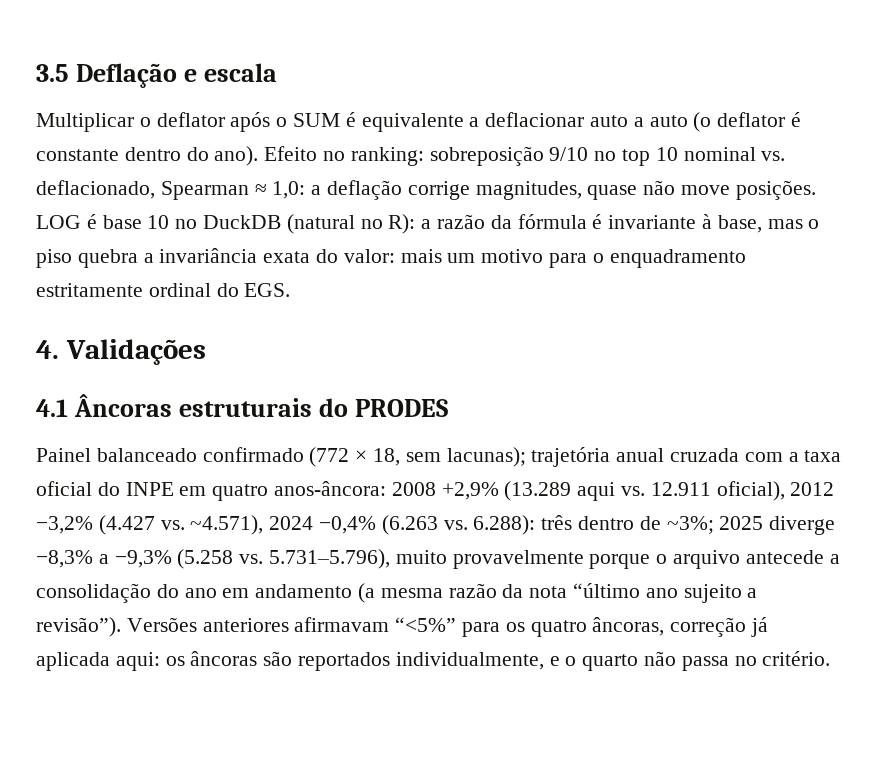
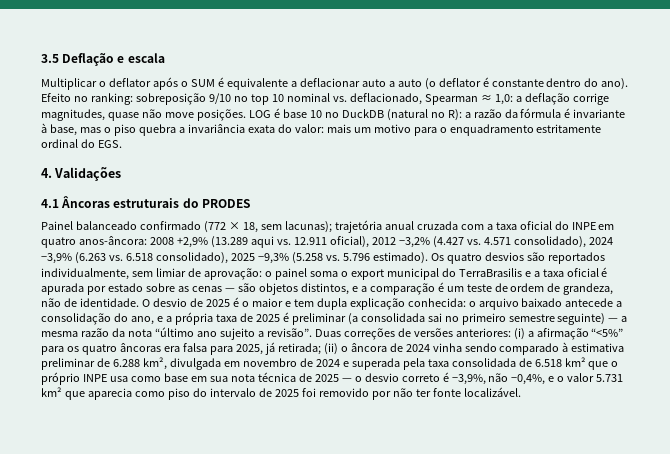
- Painel balanceado confirmado (772 × 18, sem lacunas); trajetória anual cruzada com a taxa oficial do INPE em quatro anos-âncora: 2008 +2,9% (13.289 aqui vs. 12.911 oficial), 2012 −3,2% (4.427 vs. ~4.571), 2024 −0,4% (6.263 vs. 6.288): três dentro de ~3%; 2025 diverge −8,3% a −9,3% (5.258 vs. 5.731–5.796), muito provavelmente porque o arquivo antecede a consolidação do ano em andamento (a mesma razão da nota “último ano sujeito a revisão”). Versões anteriores afirmavam “<5%” para os quatro âncoras, correção já aplicada aqui: os âncoras são reportados individualmente, e o quarto não passa no critério.
+ Painel balanceado confirmado (772 × 18, sem lacunas); trajetória anual cruzada com a taxa oficial do INPE em quatro anos-âncora: 2008 +2,9% (13.289 aqui vs. 12.911 oficial), 2012 −3,2% (4.427 vs. 4.571 consolidado), 2024 −3,9% (6.263 vs. 6.518 consolidado), 2025 −9,3% (5.258 vs. 5.796 estimado). Os quatro desvios são reportados individualmente, sem limiar de aprovação: o painel soma o export municipal do TerraBrasilis e a taxa oficial é apurada por estado sobre as cenas — são objetos distintos, e a comparação é um teste de ordem de grandeza, não de identidade. O desvio de 2025 é o maior e tem dupla explicação conhecida: o arquivo baixado antecede a consolidação do ano, e a própria taxa de 2025 é preliminar (a consolidada sai no primeiro semestre seguinte) — a mesma razão da nota “último ano sujeito a revisão”. Duas correções de versões anteriores: (i) a afirmação “<5%” para os quatro âncoras era falsa para 2025, já retirada; (ii) o âncora de 2024 vinha sendo comparado à estimativa preliminar de 6.288 km², divulgada em novembro de 2024 e superada pela taxa consolidada de 6.518 km² que o próprio INPE usa como base em sua nota técnica de 2025 — o desvio correto é −3,9%, não −0,4%, e o valor 5.731 km² que aparecia como piso do intervalo de 2025 foi removido por não ter fonte localizável.

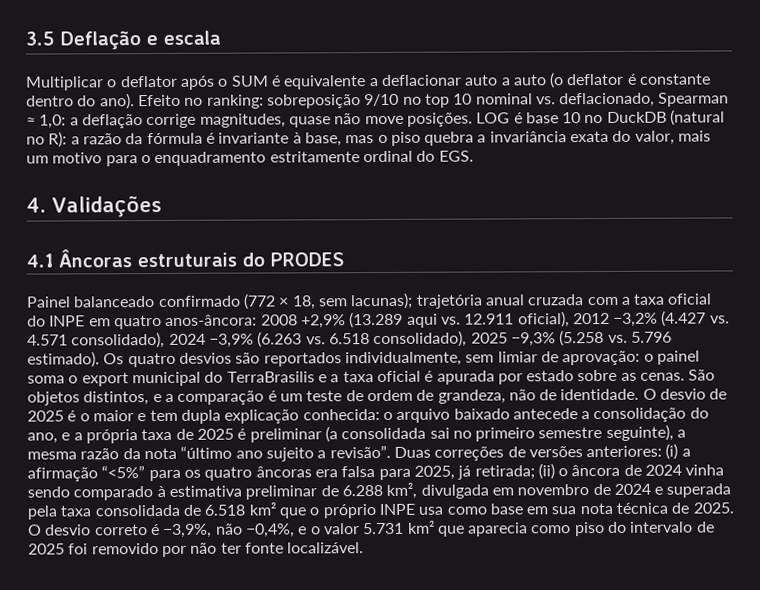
- LOG é base 10 no DuckDB (natural no R): a razão da fórmula é invariante à base, mas o piso quebra a invariância exata do valor: mais um motivo para o enquadramento estritamente ordinal do EGS.
+ LOG é base 10 no DuckDB (natural no R): a razão da fórmula é invariante à base, mas o piso quebra a invariância exata do valor, mais um motivo para o enquadramento estritamente ordinal do EGS.
- Os quatro desvios são reportados individualmente, sem limiar de aprovação: o painel soma o export municipal do TerraBrasilis e a taxa oficial é apurada por estado sobre as cenas — são objetos distintos, e a comparação é um teste de ordem de grandeza, não de identidade.
+ Os quatro desvios são reportados individualmente, sem limiar de aprovação: o painel soma o export municipal do TerraBrasilis e a taxa oficial é apurada por estado sobre as cenas. São objetos distintos, e a comparação é um teste de ordem de grandeza, não de identidade.
- O desvio de 2025 é o maior e tem dupla explicação conhecida: o arquivo baixado antecede a consolidação do ano, e a própria taxa de 2025 é preliminar (a consolidada sai no primeiro semestre seguinte) — a mesma razão da nota “último ano sujeito a revisão”.
+ O desvio de 2025 é o maior e tem dupla explicação conhecida: o arquivo baixado antecede a consolidação do ano, e a própria taxa de 2025 é preliminar (a consolidada sai no primeiro semestre seguinte), a mesma razão da nota “último ano sujeito a revisão”.
- (ii) o âncora de 2024 vinha sendo comparado à estimativa preliminar de 6.288 km², divulgada em novembro de 2024 e superada pela taxa consolidada de 6.518 km² que o próprio INPE usa como base em sua nota técnica de 2025 — o desvio correto é −3,9%, não −0,4%, e o valor 5.731 km² que aparecia como piso do intervalo de 2025 foi removido por não ter fonte localizável.
+ (ii) o âncora de 2024 vinha sendo comparado à estimativa preliminar de 6.288 km², divulgada em novembro de 2024 e superada pela taxa consolidada de 6.518 km² que o próprio INPE usa como base em sua nota técnica de 2025. O desvio correto é −3,9%, não −0,4%, e o valor 5.731 km² que aparecia como piso do intervalo de 2025 foi removido por não ter fonte localizável.

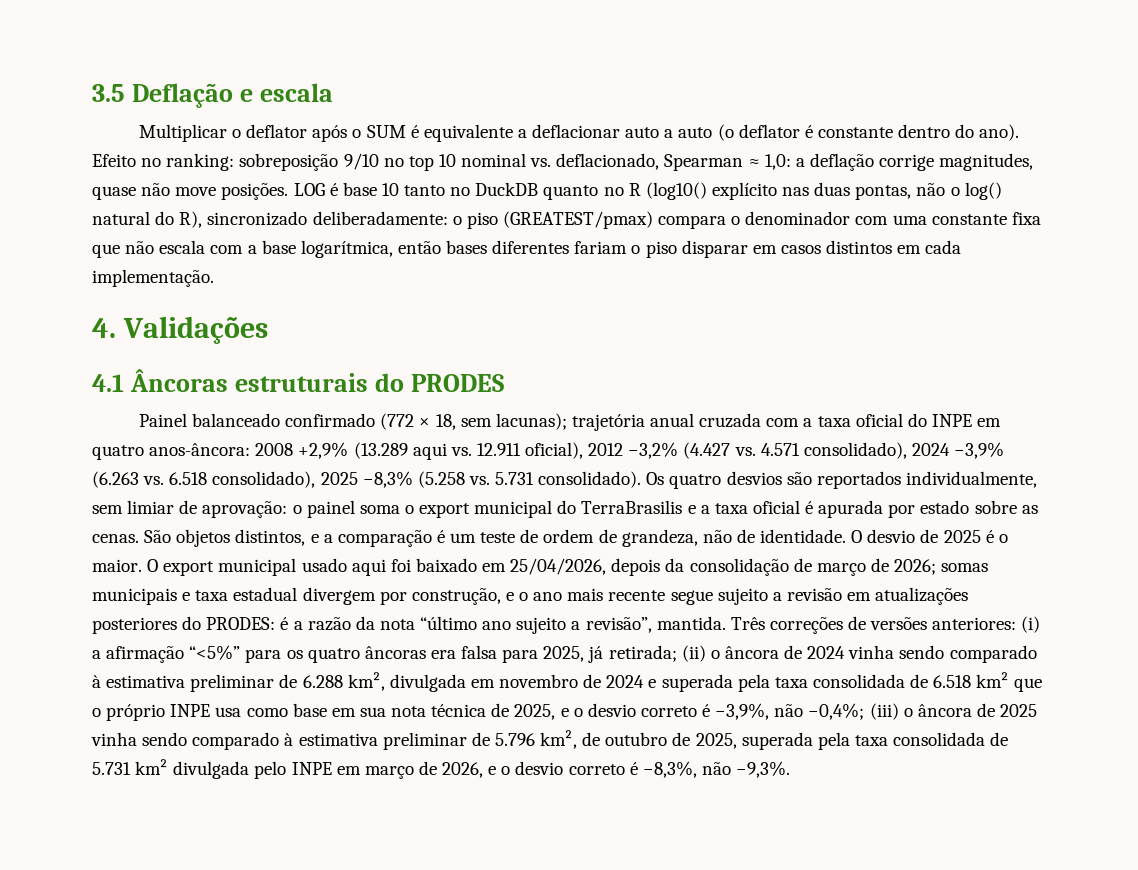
- LOG é base 10 no DuckDB (natural no R): a razão da fórmula é invariante à base, mas o piso quebra a invariância exata do valor, mais um motivo para o enquadramento estritamente ordinal do EGS.
+ LOG é base 10 tanto no DuckDB quanto no R (log10() explícito nas duas pontas, não o log() natural do R), sincronizado deliberadamente: o piso (GREATEST/pmax) compara o denominador com uma constante fixa que não escala com a base logarítmica, então bases diferentes fariam o piso disparar em casos distintos em cada implementação.
- Painel balanceado confirmado (772 × 18, sem lacunas); trajetória anual cruzada com a taxa oficial do INPE em quatro anos-âncora: 2008 +2,9% (13.289 aqui vs. 12.911 oficial), 2012 −3,2% (4.427 vs. 4.571 consolidado), 2024 −3,9% (6.263 vs. 6.518 consolidado), 2025 −9,3% (5.258 vs. 5.796 estimado).
+ Painel balanceado confirmado (772 × 18, sem lacunas); trajetória anual cruzada com a taxa oficial do INPE em quatro anos-âncora: 2008 +2,9% (13.289 aqui vs. 12.911 oficial), 2012 −3,2% (4.427 vs. 4.571 consolidado), 2024 −3,9% (6.263 vs. 6.518 consolidado), 2025 −8,3% (5.258 vs. 5.731 consolidado).
- O desvio de 2025 é o maior e tem dupla explicação conhecida: o arquivo baixado antecede a consolidação do ano, e a própria taxa de 2025 é preliminar (a consolidada sai no primeiro semestre seguinte), a mesma razão da nota “último ano sujeito a revisão”. Duas correções de versões anteriores:
+ O desvio de 2025 é o maior. O export municipal usado aqui foi baixado em 25/04/2026, depois da consolidação de março de 2026; somas municipais e taxa estadual divergem por construção, e o ano mais recente segue sujeito a revisão em atualizações posteriores do PRODES: é a razão da nota “último ano sujeito a revisão”, mantida. Três correções de versões anteriores:
- (ii) o âncora de 2024 vinha sendo comparado à estimativa preliminar de 6.288 km², divulgada em novembro de 2024 e superada pela taxa consolidada de 6.518 km² que o próprio INPE usa como base em sua nota técnica de 2025. O desvio correto é −3,9%, não −0,4%, e o valor 5.731 km² que aparecia como piso do intervalo de 2025 foi removido por não ter fonte localizável.
+ (ii) o âncora de 2024 vinha sendo comparado à estimativa preliminar de 6.288 km², divulgada em novembro de 2024 e superada pela taxa consolidada de 6.518 km² que o próprio INPE usa como base em sua nota técnica de 2025, e o desvio correto é −3,9%, não −0,4%; (iii) o âncora de 2025 vinha sendo comparado à estimativa preliminar de 5.796 km², de outubro de 2025, superada pela taxa consolidada de 5.731 km² divulgada pelo INPE em março de 2026, e o desvio correto é −8,3%, não −9,3%.

